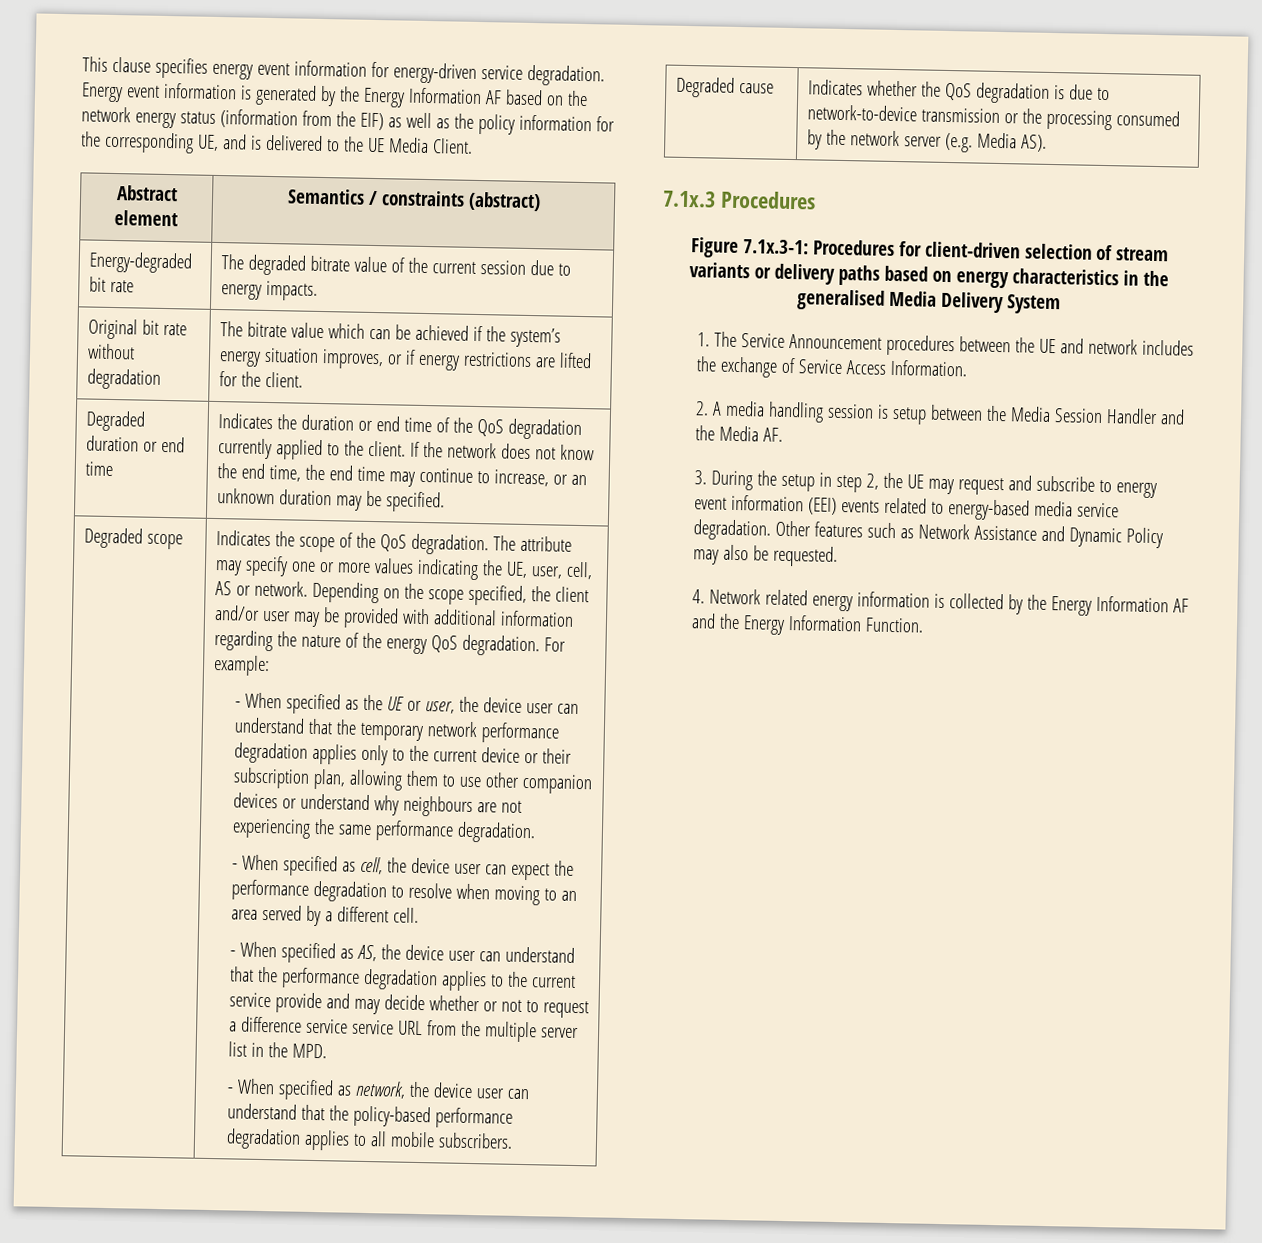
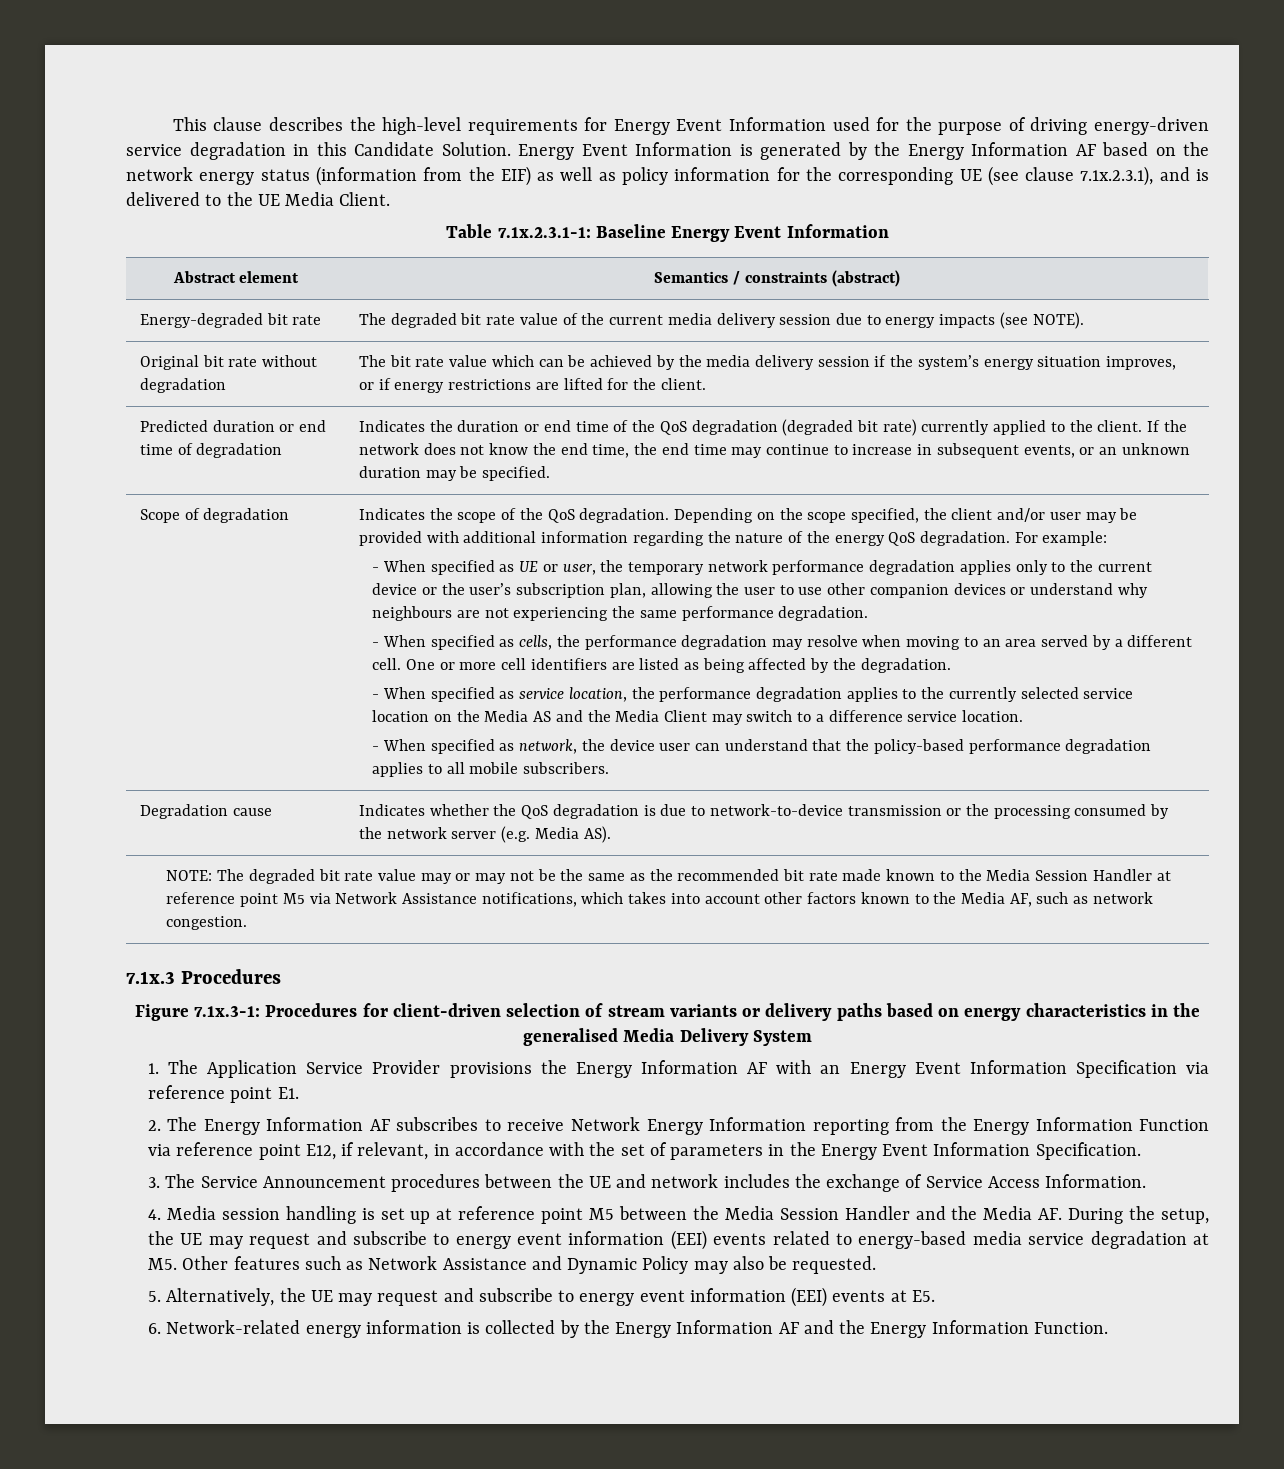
- This clause specifies energy event information for energy-driven service degradation. Energy event information is generated by the Energy Information AF based on the network energy status (information from the EIF) as well as the policy information for the corresponding UE, and is delivered to the UE Media Client.
+ This clause describes the high-level requirements for Energy Event Information used for the purpose of driving energy-driven service degradation in this Candidate Solution. Energy Event Information is generated by the Energy Information AF based on the network energy status (information from the EIF) as well as policy information for the corresponding UE (see clause 7.1x.2.3.1), and is delivered to the UE Media Client.
+ Table 7.1x.2.3.1-1: Baseline Energy Event Information
- Energy-degraded bit rate | The degraded bitrate value of the current session due to energy impacts.
+ Energy-degraded bit rate | The degraded bit rate value of the current media delivery session due to energy impacts (see NOTE).
- Original bit rate without degradation | The bitrate value which can be achieved if the system’s energy situation improves, or if energy restrictions are lifted for the client.
+ Original bit rate without degradation | The bit rate value which can be achieved by the media delivery session if the system’s energy situation improves, or if energy restrictions are lifted for the client.
- Degraded duration or end time
+ Predicted duration or end time of degradation
- Indicates the duration or end time of the QoS degradation currently applied to the client.
+ Indicates the duration or end time of the QoS degradation (degraded bit rate) currently applied to the client.
- If the network does not know the end time, the end time may continue to increase, or an unknown duration may be specified.
+ If the network does not know the end time, the end time may continue to increase in subsequent events, or an unknown duration may be specified.
- Degraded scope
+ Scope of degradation
- The attribute may specify one or more values indicating the UE, user, cell, AS or network.
- - When specified as the UE or user, the device user can understand that the temporary network performance degradation applies only to the current device or their subscription plan, allowing them to use other companion devices or understand why neighbours are not experiencing the same performance degradation.
+ - When specified as UE or user, the temporary network performance degradation applies only to the current device or the user’s subscription plan, allowing the user to use other companion devices or understand why neighbours are not experiencing the same performance degradation.
- - When specified as cell, the device user can expect the performance degradation to resolve when moving to an area served by a different cell.
- - When specified as AS, the device user can understand that the performance degradation applies to the current service provide and may decide whether or not to request a difference service service URL from the multiple server list in the MPD.
+ - When specified as cells, the performance degradation may resolve when moving to an area served by a different cell. One or more cell identifiers are listed as being affected by the degradation.
+ - When specified as service location, the performance degradation applies to the currently selected service location on the Media AS and the Media Client may switch to a difference service location.
- Degraded cause | Indicates whether the QoS degradation is due to network-to-device transmission or the processing consumed by the network server (e.g. Media AS).
+ Degradation cause | Indicates whether the QoS degradation is due to network-to-device transmission or the processing consumed by the network server (e.g. Media AS).
+ NOTE: The degraded bit rate value may or may not be the same as the recommended bit rate made known to the Media Session Handler at reference point M5 via Network Assistance notifications, which takes into account other factors known to the Media AF, such as network congestion.
- 1. The Service Announcement procedures between the UE and network includes the exchange of Service Access Information.
+ 1. The Application Service Provider provisions the Energy Information AF with an Energy Event Information Specification via reference point E1.
+ 2. The Energy Information AF subscribes to receive Network Energy Information reporting from the Energy Information Function via reference point E12, if relevant, in accordance with the set of parameters in the Energy Event Information Specification.
+ 3. The Service Announcement procedures between the UE and network includes the exchange of Service Access Information.
- 2. A media handling session is setup between the Media Session Handler and the Media AF.
- 3. During the setup in step 2, the UE may request and subscribe to energy event information (EEI) events related to energy-based media service degradation. Other features such as Network Assistance and Dynamic Policy may also be requested.
+ 4. Media session handling is set up at reference point M5 between the Media Session Handler and the Media AF. During the setup, the UE may request and subscribe to energy event information (EEI) events related to energy-based media service degradation at M5. Other features such as Network Assistance and Dynamic Policy may also be requested.
- 4. Network related energy information is collected by the Energy Information AF and the Energy Information Function.
+ 5. Alternatively, the UE may request and subscribe to energy event information (EEI) events at E5.
+ 6. Network-related energy information is collected by the Energy Information AF and the Energy Information Function.

